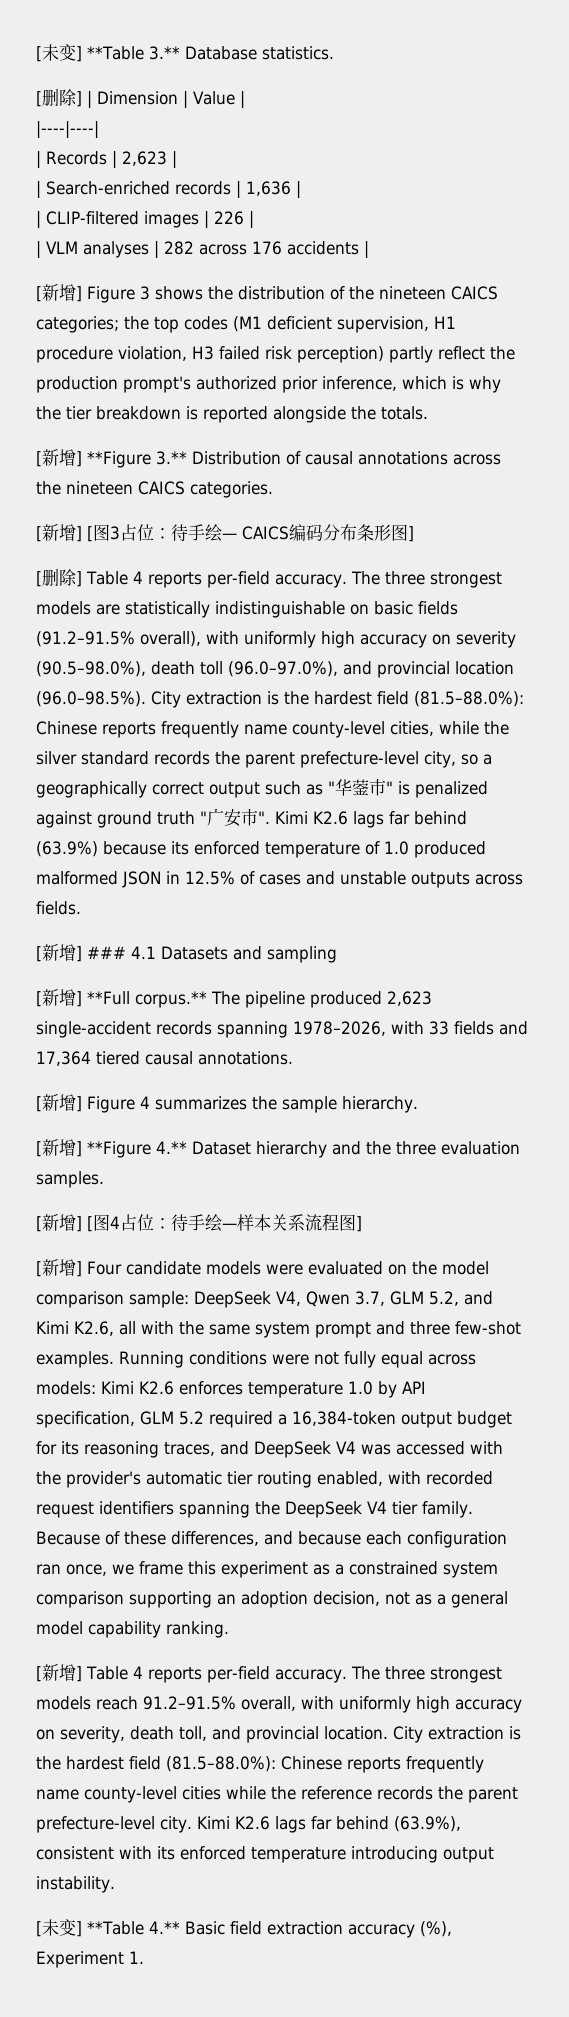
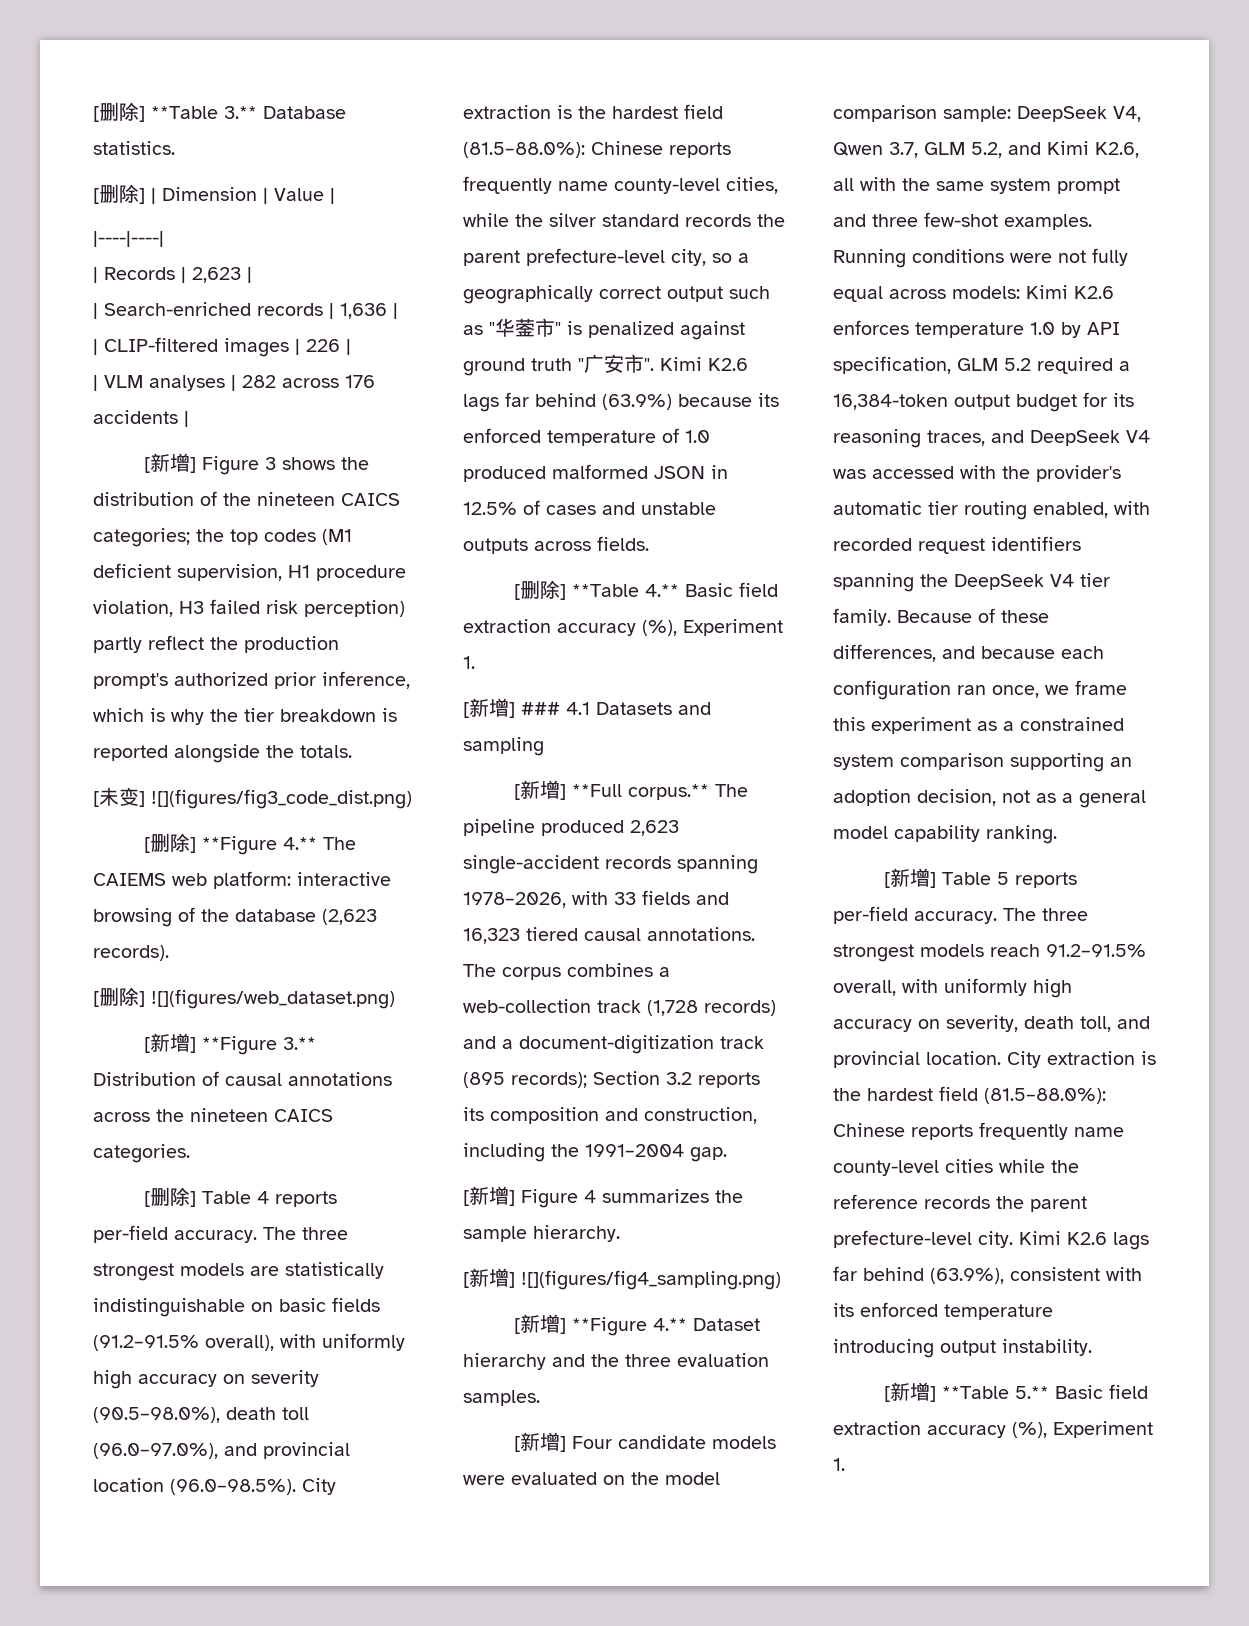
- [未变] **Table 3.** Database statistics.
+ [删除] **Table 3.** Database statistics.
+ [未变] ![](figures/fig3_code_dist.png)
+ [删除] **Figure 4.** The CAIEMS web platform: interactive browsing of the database (2,623 records).
+ [删除] ![](figures/web_dataset.png)
- [新增] [图3占位：待手绘— CAICS编码分布条形图]
+ [删除] **Table 4.** Basic field extraction accuracy (%), Experiment 1.
- [新增] **Full corpus.** The pipeline produced 2,623 single-accident records spanning 1978–2026, with 33 fields and 17,364 tiered causal annotations.
+ [新增] **Full corpus.** The pipeline produced 2,623 single-accident records spanning 1978–2026, with 33 fields and 16,323 tiered causal annotations. The corpus combines a web-collection track (1,728 records) and a document-digitization track (895 records); Section 3.2 reports its composition and construction, including the 1991–2004 gap.
+ [新增] ![](figures/fig4_sampling.png)
- [新增] [图4占位：待手绘—样本关系流程图]
- [新增] Table 4 reports per-field accuracy.
+ [新增] Table 5 reports per-field accuracy.
- [未变] **Table 4.** Basic field extraction accuracy (%), Experiment 1.
+ [新增] **Table 5.** Basic field extraction accuracy (%), Experiment 1.

